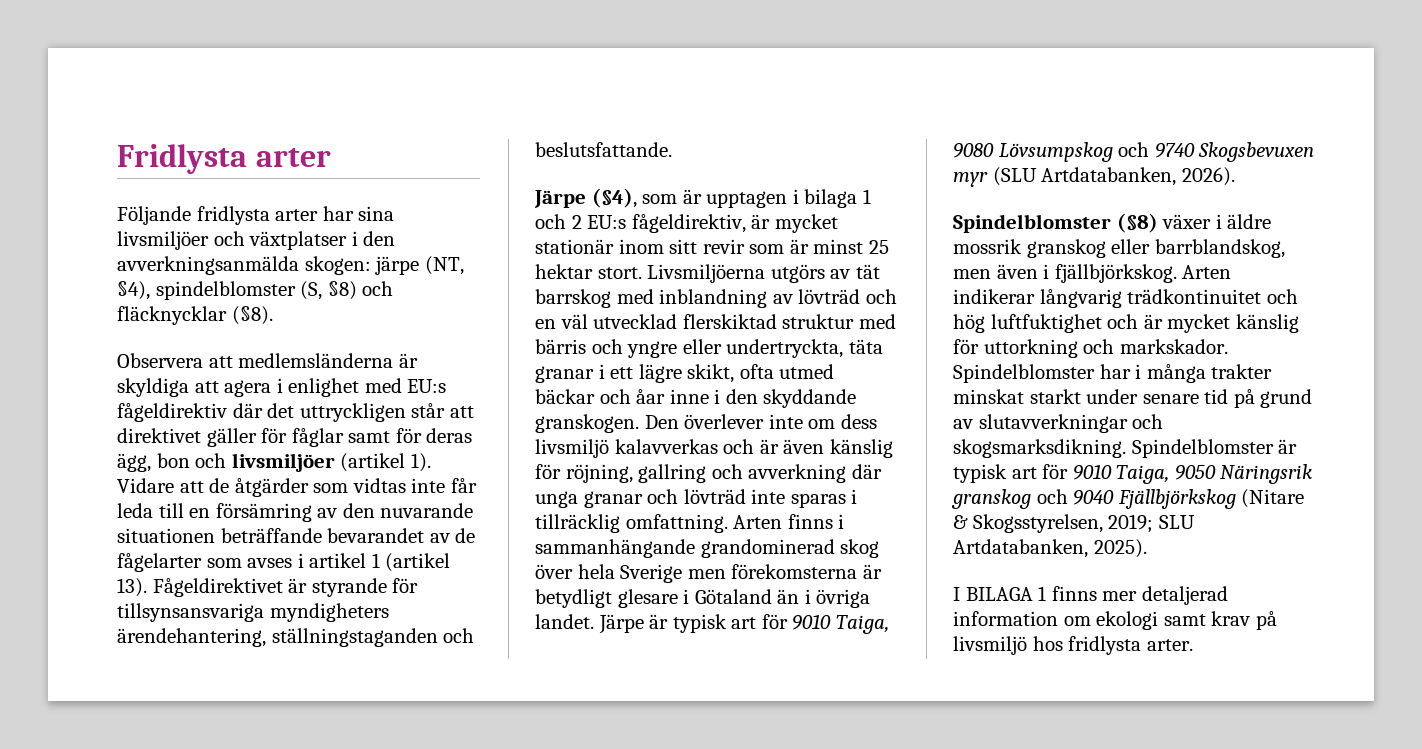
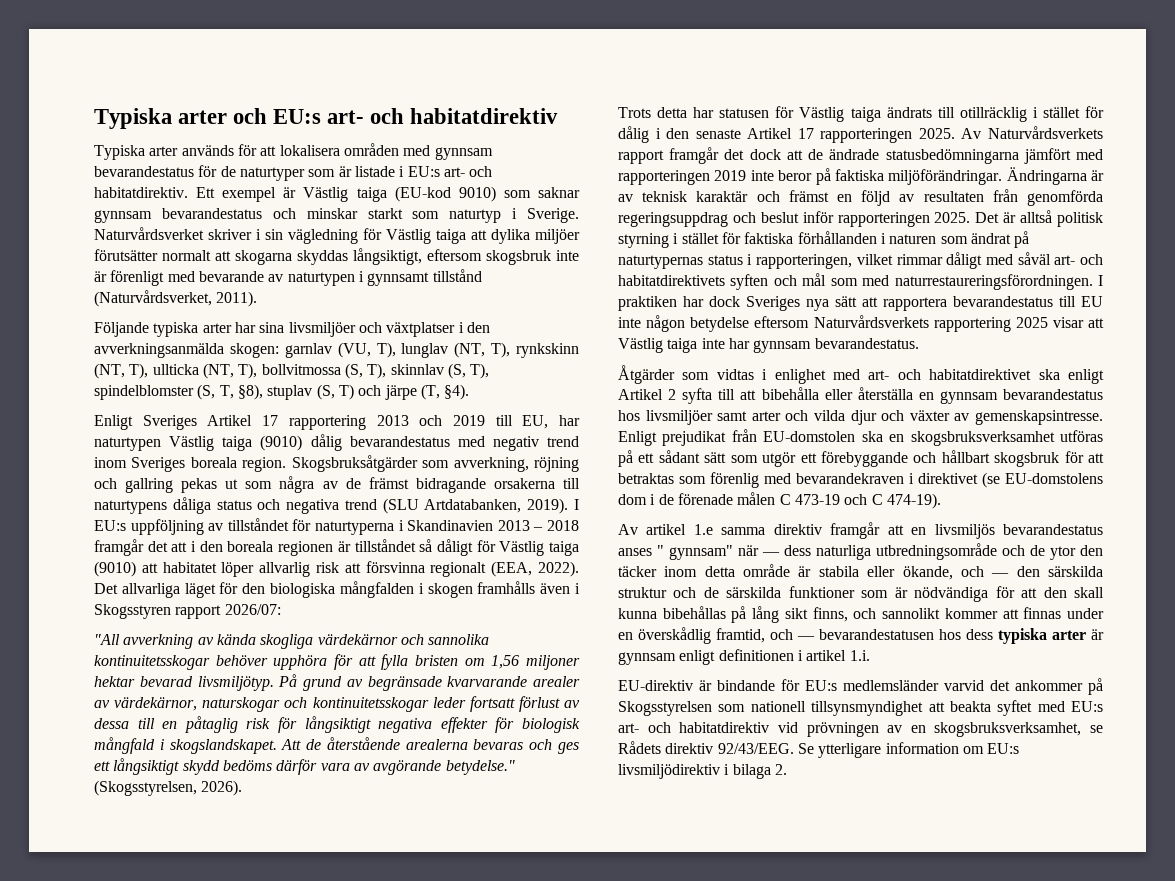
- Fridlysta arter
+ Typiska arter och EU:s art- och habitatdirektiv
+ Typiska arter används för att lokalisera områden med gynnsam bevarandestatus för de naturtyper som är listade i EU:s art- och habitatdirektiv. Ett exempel är Västlig taiga (EU-kod 9010) som saknar gynnsam bevarandestatus och minskar starkt som naturtyp i Sverige. Naturvårdsverket skriver i sin vägledning för Västlig taiga att dylika miljöer förutsätter normalt att skogarna skyddas långsiktigt, eftersom skogsbruk inte är förenligt med bevarande av naturtypen i gynnsamt tillstånd (Naturvårdsverket, 2011).
- Följande fridlysta arter har sina livsmiljöer och växtplatser i den avverkningsanmälda skogen: järpe (NT, §4), spindelblomster (S, §8) och fläcknycklar (§8).
- Observera att medlemsländerna är skyldiga att agera i enlighet med EU:s fågeldirektiv där det uttryckligen står att direktivet gäller för fåglar samt för deras ägg, bon och livsmiljöer (artikel 1). Vidare att de åtgärder som vidtas inte får leda till en försämring av den nuvarande situationen beträffande bevarandet av de fågelarter som avses i artikel 1 (artikel 13). Fågeldirektivet är styrande för tillsynsansvariga myndigheters ärendehantering, ställningstaganden och beslutsfattande.
- Järpe (§4), som är upptagen i bilaga 1 och 2 EU:s fågeldirektiv, är mycket stationär inom sitt revir som är minst 25 hektar stort. Livsmiljöerna utgörs av tät barrskog med inblandning av lövträd och en väl utvecklad flerskiktad struktur med bärris och yngre eller undertryckta, täta granar i ett lägre skikt, ofta utmed bäckar och åar inne i den skyddande granskogen. Den överlever inte om dess livsmiljö kalavverkas och är även känslig för röjning, gallring och avverkning där unga granar och lövträd inte sparas i tillräcklig omfattning. Arten finns i sammanhängande grandominerad skog över hela Sverige men förekomsterna är betydligt glesare i Götaland än i övriga landet. Järpe är typisk art för 9010 Taiga, 9080 Lövsumpskog och 9740 Skogsbevuxen myr (SLU Artdatabanken, 2026).
- Spindelblomster (§8) växer i äldre mossrik granskog eller barrblandskog, men även i fjällbjörkskog. Arten indikerar långvarig trädkontinuitet och hög luftfuktighet och är mycket känslig för uttorkning och markskador. Spindelblomster har i många trakter minskat starkt under senare tid på grund av slutavverkningar och skogsmarksdikning. Spindelblomster är typisk art för 9010 Taiga, 9050 Näringsrik granskog och 9040 Fjällbjörkskog (Nitare & Skogsstyrelsen, 2019; SLU Artdatabanken, 2025).
- I BILAGA 1 finns mer detaljerad information om ekologi samt krav på livsmiljö hos fridlysta arter.
+ Följande typiska arter har sina livsmiljöer och växtplatser i den avverkningsanmälda skogen: garnlav (VU, T), lunglav (NT, T), rynkskinn (NT, T), ullticka (NT, T), bollvitmossa (S, T), skinnlav (S, T), spindelblomster (S, T, §8), stuplav (S, T) och järpe (T, §4).
+ Enligt Sveriges Artikel 17 rapportering 2013 och 2019 till EU, har naturtypen Västlig taiga (9010) dålig bevarandestatus med negativ trend inom Sveriges boreala region. Skogsbruksåtgärder som avverkning, röjning och gallring pekas ut som några av de främst bidragande orsakerna till naturtypens dåliga status och negativa trend (SLU Artdatabanken, 2019). I EU:s uppföljning av tillståndet för naturtyperna i Skandinavien 2013 – 2018 framgår det att i den boreala regionen är tillståndet så dåligt för Västlig taiga (9010) att habitatet löper allvarlig risk att försvinna regionalt (EEA, 2022). Det allvarliga läget för den biologiska mångfalden i skogen framhålls även i Skogsstyren rapport 2026/07:
+ "All avverkning av kända skogliga värdekärnor och sannolika kontinuitetsskogar behöver upphöra för att fylla bristen om 1,56 miljoner hektar bevarad livsmiljötyp. På grund av begränsade kvarvarande arealer av värdekärnor, naturskogar och kontinuitetsskogar leder fortsatt förlust av dessa till en påtaglig risk för långsiktigt negativa effekter för biologisk mångfald i skogslandskapet. Att de återstående arealerna bevaras och ges ett långsiktigt skydd bedöms därför vara av avgörande betydelse." (Skogsstyrelsen, 2026).
+ Trots detta har statusen för Västlig taiga ändrats till otillräcklig i stället för dålig i den senaste Artikel 17 rapporteringen 2025. Av Naturvårdsverkets rapport framgår det dock att de ändrade statusbedömningarna jämfört med rapporteringen 2019 inte beror på faktiska miljöförändringar. Ändringarna är av teknisk karaktär och främst en följd av resultaten från genomförda regeringsuppdrag och beslut inför rapporteringen 2025. Det är alltså politisk styrning i stället för faktiska förhållanden i naturen som ändrat på naturtypernas status i rapporteringen, vilket rimmar dåligt med såväl art- och habitatdirektivets syften och mål som med naturrestaureringsförordningen. I praktiken har dock Sveriges nya sätt att rapportera bevarandestatus till EU inte någon betydelse eftersom Naturvårdsverkets rapportering 2025 visar att Västlig taiga inte har gynnsam bevarandestatus.
+ Åtgärder som vidtas i enlighet med art- och habitatdirektivet ska enligt Artikel 2 syfta till att bibehålla eller återställa en gynnsam bevarandestatus hos livsmiljöer samt arter och vilda djur och växter av gemenskapsintresse. Enligt prejudikat från EU-domstolen ska en skogsbruksverksamhet utföras på ett sådant sätt som utgör ett förebyggande och hållbart skogsbruk för att betraktas som förenlig med bevarandekraven i direktivet (se EU-domstolens dom i de förenade målen C 473-19 och C 474-19).
+ Av artikel 1.e samma direktiv framgår att en livsmiljös bevarandestatus anses " gynnsam" när — dess naturliga utbredningsområde och de ytor den täcker inom detta område är stabila eller ökande, och — den särskilda struktur och de särskilda funktioner som är nödvändiga för att den skall kunna bibehållas på lång sikt finns, och sannolikt kommer att finnas under en överskådlig framtid, och — bevarandestatusen hos dess typiska arter är gynnsam enligt definitionen i artikel 1.i.
+ EU-direktiv är bindande för EU:s medlemsländer varvid det ankommer på Skogsstyrelsen som nationell tillsynsmyndighet att beakta syftet med EU:s art- och habitatdirektiv vid prövningen av en skogsbruksverksamhet, se Rådets direktiv 92/43/EEG. Se ytterligare information om EU:s livsmiljödirektiv i bilaga 2.

